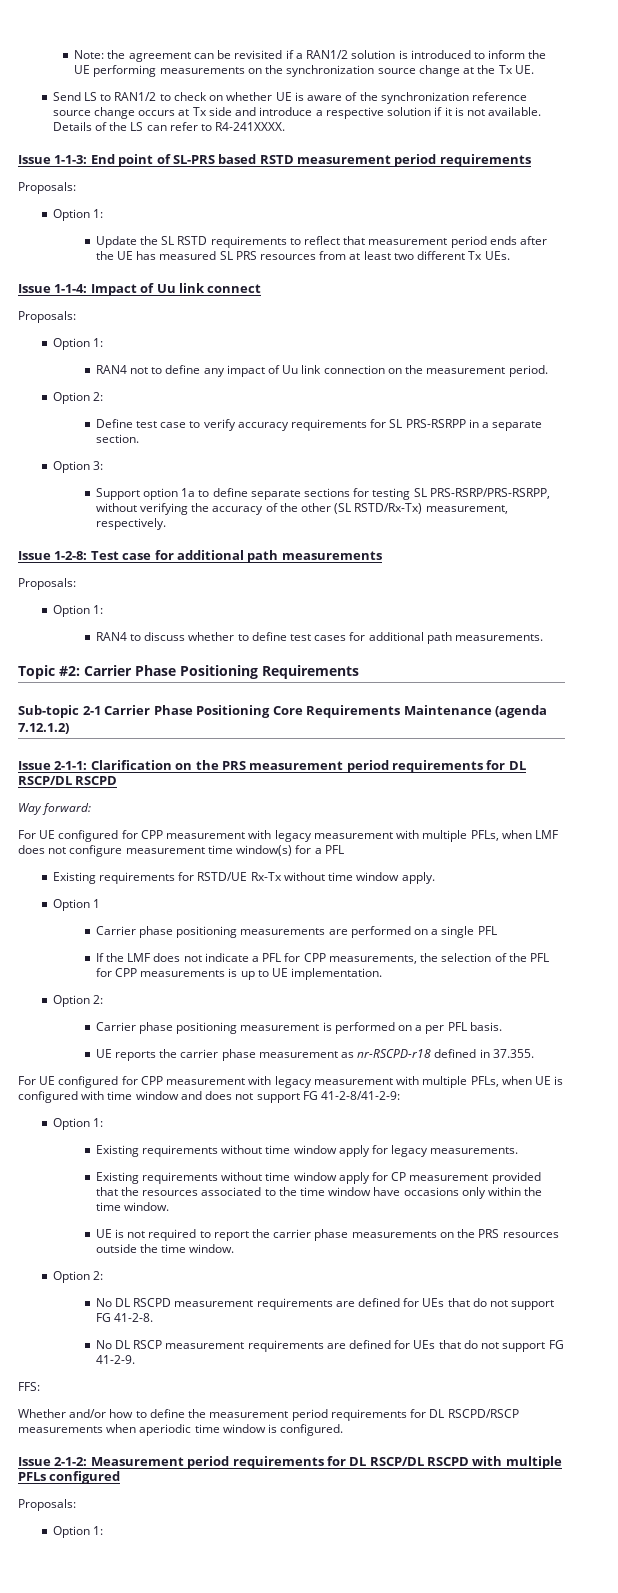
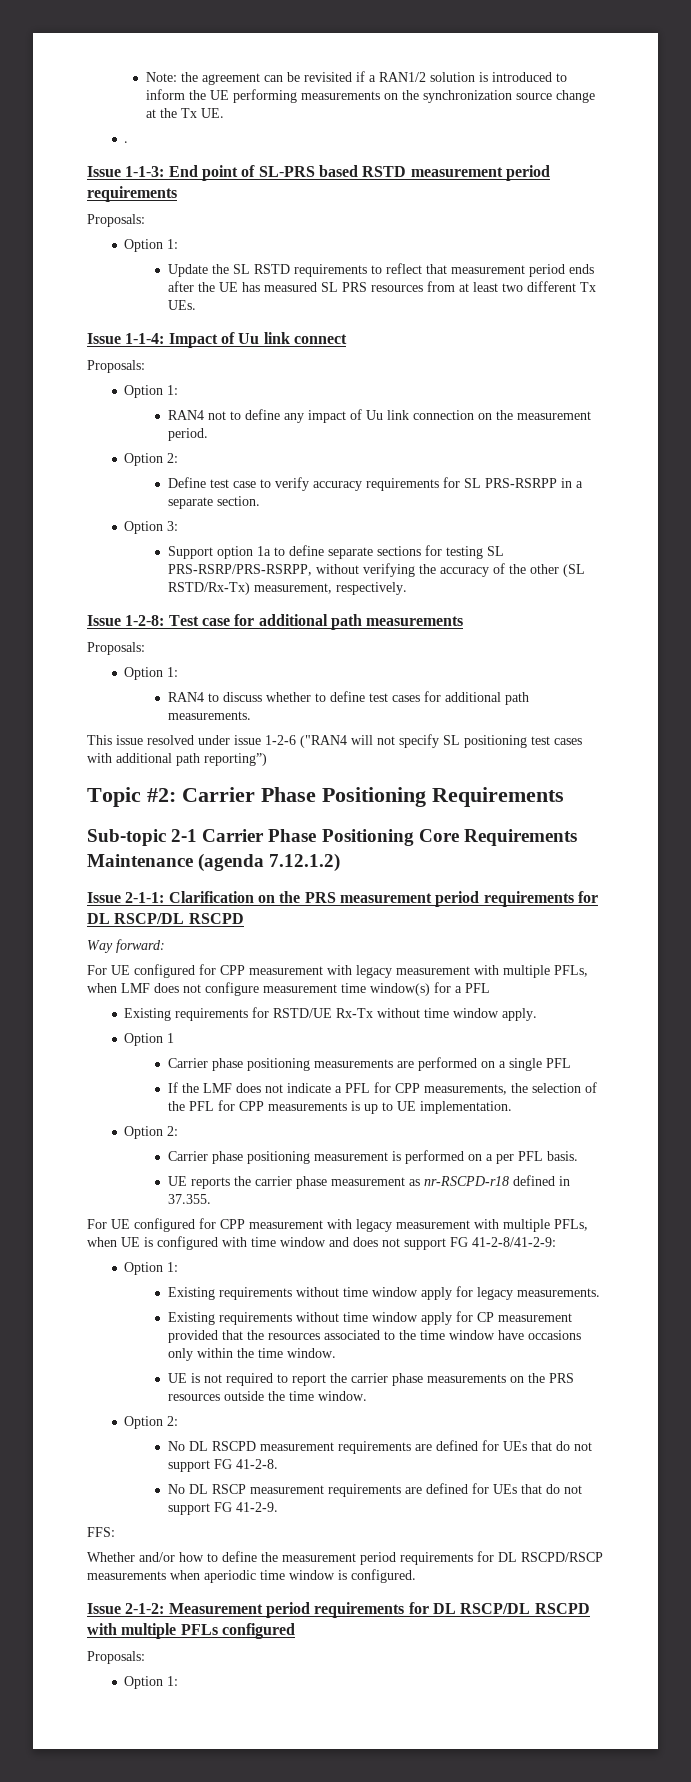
- Send LS to RAN1/2 to check on whether UE is aware of the synchronization reference source change occurs at Tx side and introduce a respective solution if it is not available. Details of the LS can refer to R4-241XXXX.
+ .
+ This issue resolved under issue 1-2-6 ("RAN4 will not specify SL positioning test cases with additional path reporting”)

